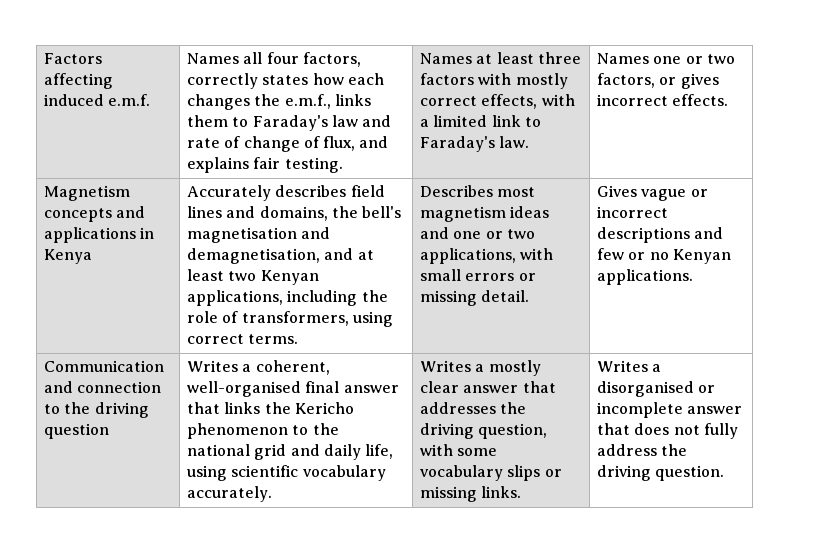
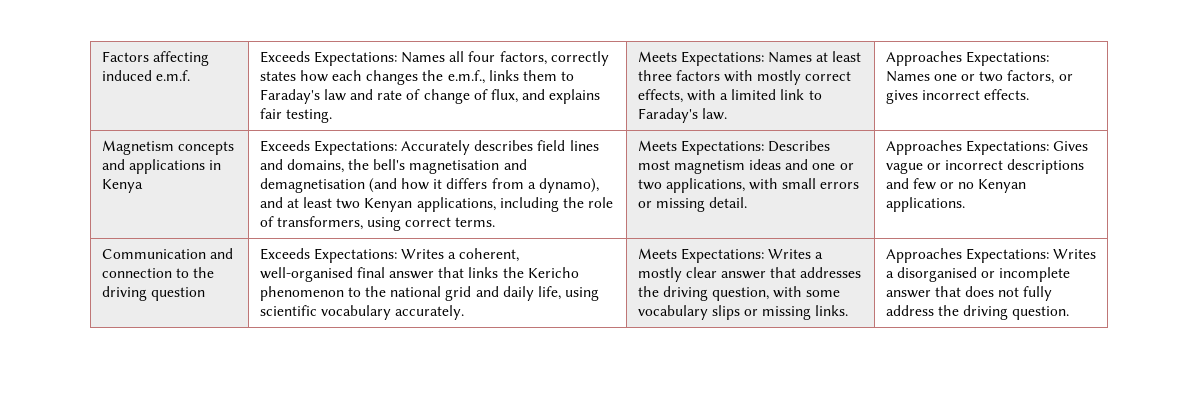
- Names all four factors, correctly states how each changes the e.m.f., links them to Faraday's law and rate of change of flux, and explains fair testing.
+ Exceeds Expectations: Names all four factors, correctly states how each changes the e.m.f., links them to Faraday's law and rate of change of flux, and explains fair testing.
- Names at least three factors with mostly correct effects, with a limited link to Faraday's law.
+ Meets Expectations: Names at least three factors with mostly correct effects, with a limited link to Faraday's law.
- Names one or two factors, or gives incorrect effects.
+ Approaches Expectations: Names one or two factors, or gives incorrect effects.
- Accurately describes field lines and domains, the bell's magnetisation and demagnetisation, and at least two Kenyan applications, including the role of transformers, using correct terms.
+ Exceeds Expectations: Accurately describes field lines and domains, the bell's magnetisation and demagnetisation (and how it differs from a dynamo), and at least two Kenyan applications, including the role of transformers, using correct terms.
- Describes most magnetism ideas and one or two applications, with small errors or missing detail.
+ Meets Expectations: Describes most magnetism ideas and one or two applications, with small errors or missing detail.
- Gives vague or incorrect descriptions and few or no Kenyan applications.
+ Approaches Expectations: Gives vague or incorrect descriptions and few or no Kenyan applications.
- Writes a coherent, well-organised final answer that links the Kericho phenomenon to the national grid and daily life, using scientific vocabulary accurately.
+ Exceeds Expectations: Writes a coherent, well-organised final answer that links the Kericho phenomenon to the national grid and daily life, using scientific vocabulary accurately.
- Writes a mostly clear answer that addresses the driving question, with some vocabulary slips or missing links.
+ Meets Expectations: Writes a mostly clear answer that addresses the driving question, with some vocabulary slips or missing links.
- Writes a disorganised or incomplete answer that does not fully address the driving question.
+ Approaches Expectations: Writes a disorganised or incomplete answer that does not fully address the driving question.

